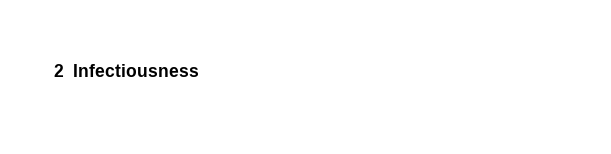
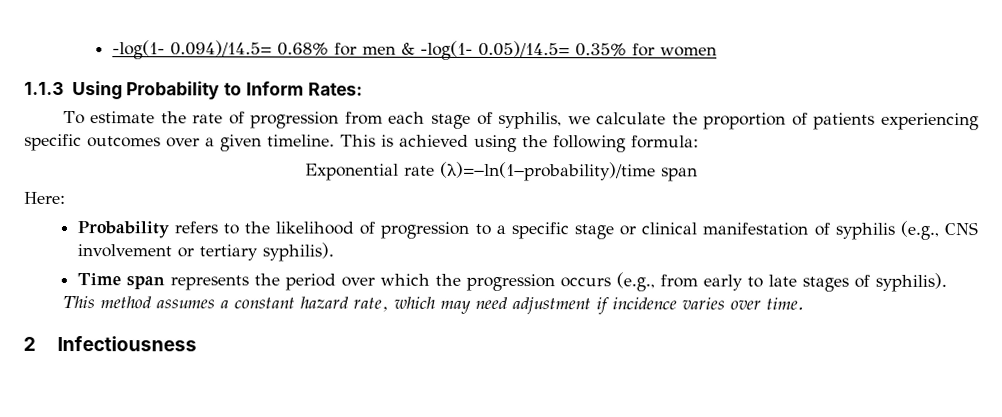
+ -log(1- 0.094)/14.5= 0.68% for men & -log(1- 0.05)/14.5= 0.35% for women
+ 1.1.3 Using Probability to Inform Rates:
+ To estimate the rate of progression from each stage of syphilis, we calculate the proportion of patients experiencing specific outcomes over a given timeline. This is achieved using the following formula:
+ Exponential rate (λ)=−ln(1−probability)/time span
+ Here:
+ Probability refers to the likelihood of progression to a specific stage or clinical manifestation of syphilis (e.g., CNS involvement or tertiary syphilis).
+ Time span represents the period over which the progression occurs (e.g., from early to late stages of syphilis).
+ This method assumes a constant hazard rate, which may need adjustment if incidence varies over time.

